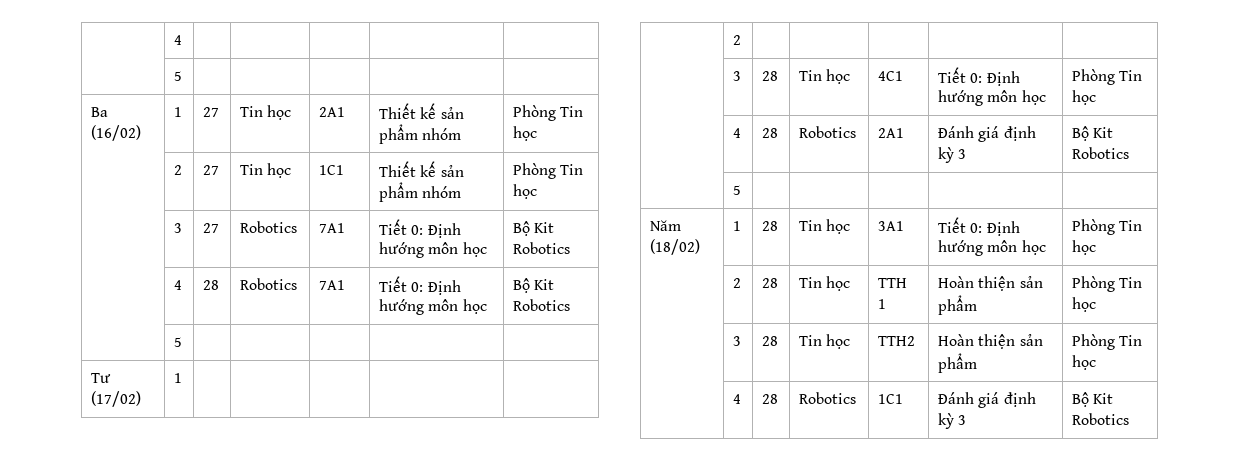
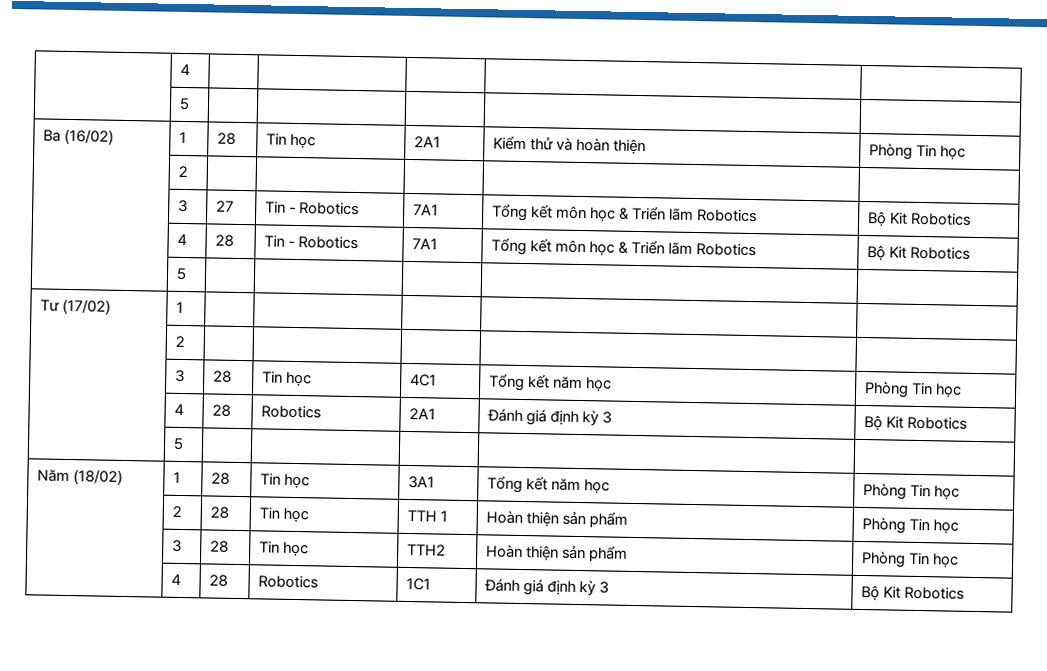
- Ba (16/02) | 1 | 27 | Tin học | 2A1 | Thiết kế sản phẩm nhóm | Phòng Tin học
- | 2 | 27 | Tin học | 1C1 | Thiết kế sản phẩm nhóm | Phòng Tin học
+ Ba (16/02) | 1 | 28 | Tin học | 2A1 | Kiểm thử và hoàn thiện | Phòng Tin học
+ | 2 | | | | |
- | 3 | 27 | Robotics | 7A1 | Tiết 0: Định hướng môn học | Bộ Kit Robotics
+ | 3 | 27 | Tin - Robotics | 7A1 | Tổng kết môn học & Triển lãm Robotics | Bộ Kit Robotics
- | 4 | 28 | Robotics | 7A1 | Tiết 0: Định hướng môn học | Bộ Kit Robotics
+ | 4 | 28 | Tin - Robotics | 7A1 | Tổng kết môn học & Triển lãm Robotics | Bộ Kit Robotics
- | 3 | 28 | Tin học | 4C1 | Tiết 0: Định hướng môn học | Phòng Tin học
+ | 3 | 28 | Tin học | 4C1 | Tổng kết năm học | Phòng Tin học
- Năm (18/02) | 1 | 28 | Tin học | 3A1 | Tiết 0: Định hướng môn học | Phòng Tin học
+ Năm (18/02) | 1 | 28 | Tin học | 3A1 | Tổng kết năm học | Phòng Tin học

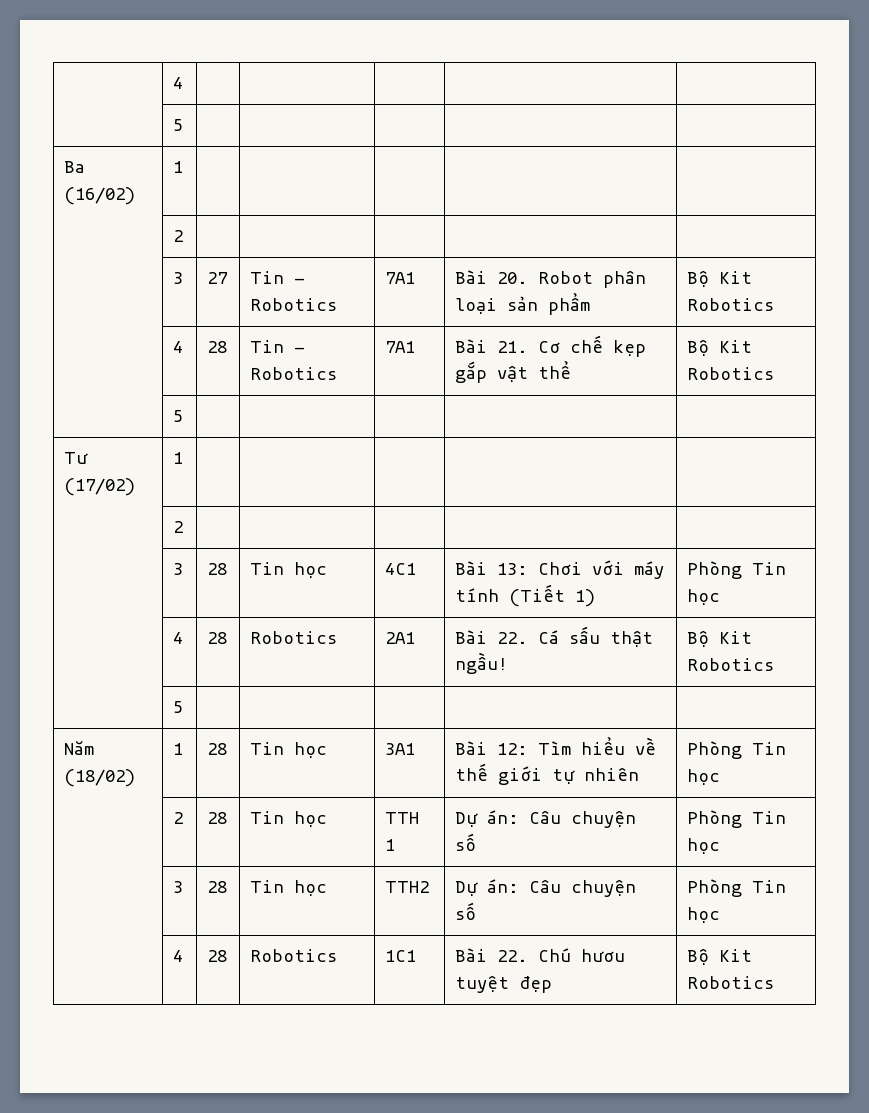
- Ba (16/02) | 1 | 28 | Tin học | 2A1 | Kiểm thử và hoàn thiện | Phòng Tin học
+ Ba (16/02) | 1 | | | | |
- | 3 | 27 | Tin - Robotics | 7A1 | Tổng kết môn học & Triển lãm Robotics | Bộ Kit Robotics
+ | 3 | 27 | Tin - Robotics | 7A1 | Bài 20. Robot phân loại sản phẩm | Bộ Kit Robotics
- | 4 | 28 | Tin - Robotics | 7A1 | Tổng kết môn học & Triển lãm Robotics | Bộ Kit Robotics
+ | 4 | 28 | Tin - Robotics | 7A1 | Bài 21. Cơ chế kẹp gắp vật thể | Bộ Kit Robotics
- | 3 | 28 | Tin học | 4C1 | Tổng kết năm học | Phòng Tin học
+ | 3 | 28 | Tin học | 4C1 | Bài 13: Chơi với máy tính (Tiết 1) | Phòng Tin học
- | 4 | 28 | Robotics | 2A1 | Đánh giá định kỳ 3 | Bộ Kit Robotics
+ | 4 | 28 | Robotics | 2A1 | Bài 22. Cá sấu thật ngầu! | Bộ Kit Robotics
- Năm (18/02) | 1 | 28 | Tin học | 3A1 | Tổng kết năm học | Phòng Tin học
+ Năm (18/02) | 1 | 28 | Tin học | 3A1 | Bài 12: Tìm hiểu về thế giới tự nhiên | Phòng Tin học
- | 2 | 28 | Tin học | TTH 1 | Hoàn thiện sản phẩm | Phòng Tin học
+ | 2 | 28 | Tin học | TTH 1 | Dự án: Câu chuyện số | Phòng Tin học
- | 3 | 28 | Tin học | TTH2 | Hoàn thiện sản phẩm | Phòng Tin học
+ | 3 | 28 | Tin học | TTH2 | Dự án: Câu chuyện số | Phòng Tin học
- | 4 | 28 | Robotics | 1C1 | Đánh giá định kỳ 3 | Bộ Kit Robotics
+ | 4 | 28 | Robotics | 1C1 | Bài 22. Chú hươu tuyệt đẹp | Bộ Kit Robotics

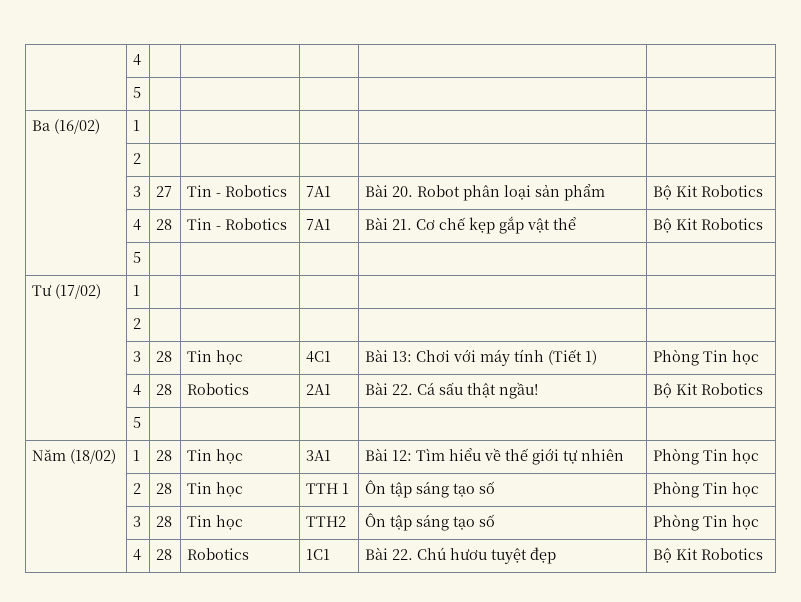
- | 2 | 28 | Tin học | TTH 1 | Dự án: Câu chuyện số | Phòng Tin học
+ | 2 | 28 | Tin học | TTH 1 | Ôn tập sáng tạo số | Phòng Tin học
- | 3 | 28 | Tin học | TTH2 | Dự án: Câu chuyện số | Phòng Tin học
+ | 3 | 28 | Tin học | TTH2 | Ôn tập sáng tạo số | Phòng Tin học

